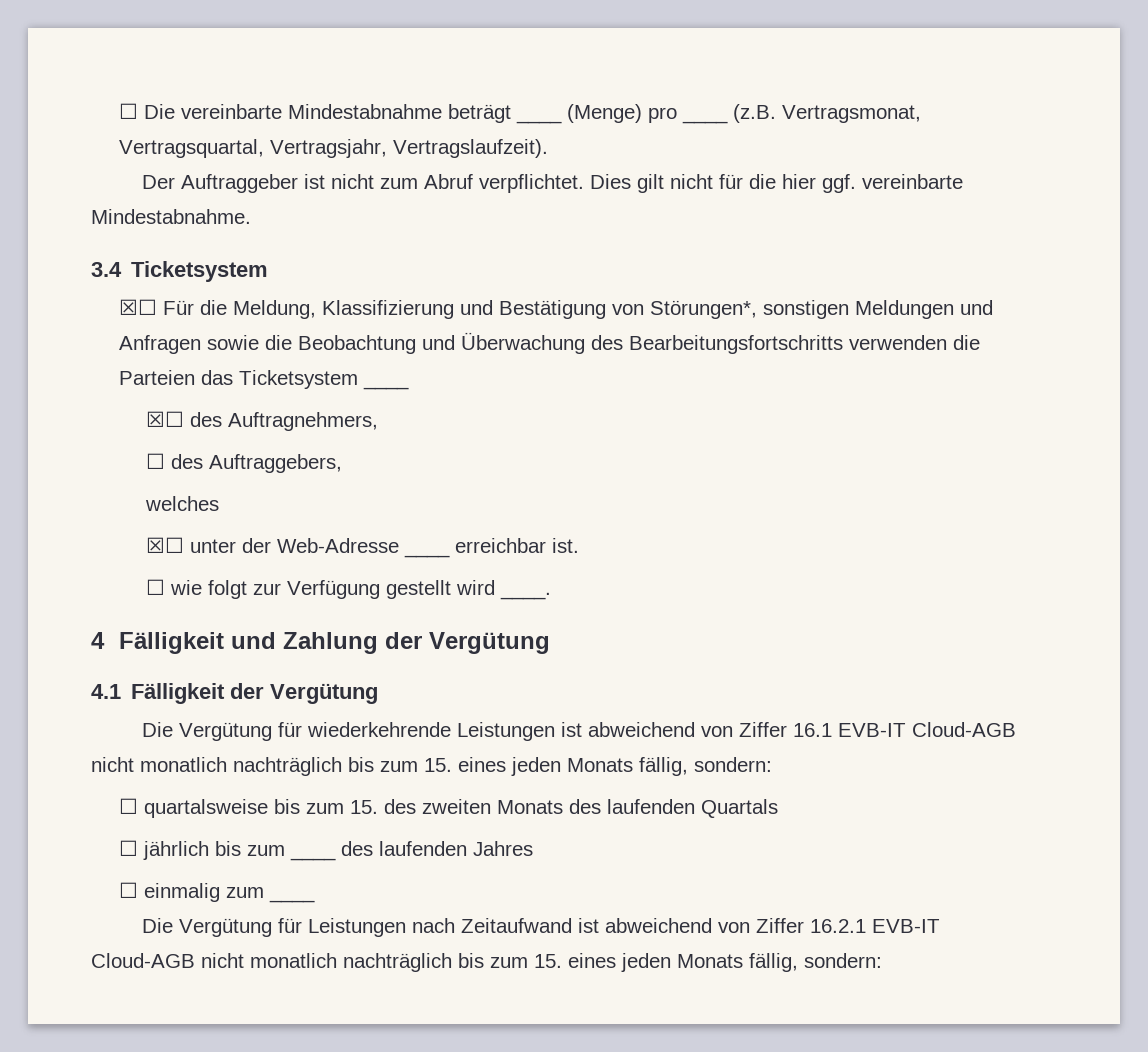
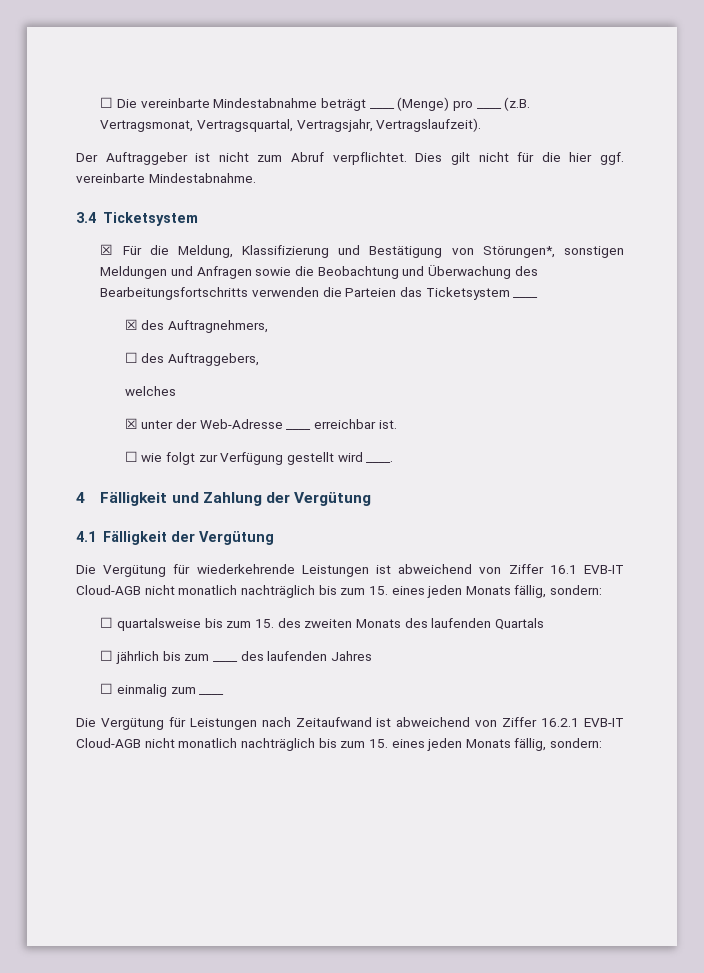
- ☒☐ Für die Meldung, Klassifizierung und Bestätigung von Störungen*, sonstigen Meldungen und Anfragen sowie die Beobachtung und Überwachung des Bearbeitungsfortschritts verwenden die Parteien das Ticketsystem ____
+ ☒ Für die Meldung, Klassifizierung und Bestätigung von Störungen*, sonstigen Meldungen und Anfragen sowie die Beobachtung und Überwachung des Bearbeitungsfortschritts verwenden die Parteien das Ticketsystem ____
- ☒☐ des Auftragnehmers,
+ ☒ des Auftragnehmers,
- ☒☐ unter der Web-Adresse ____ erreichbar ist.
+ ☒ unter der Web-Adresse ____ erreichbar ist.

